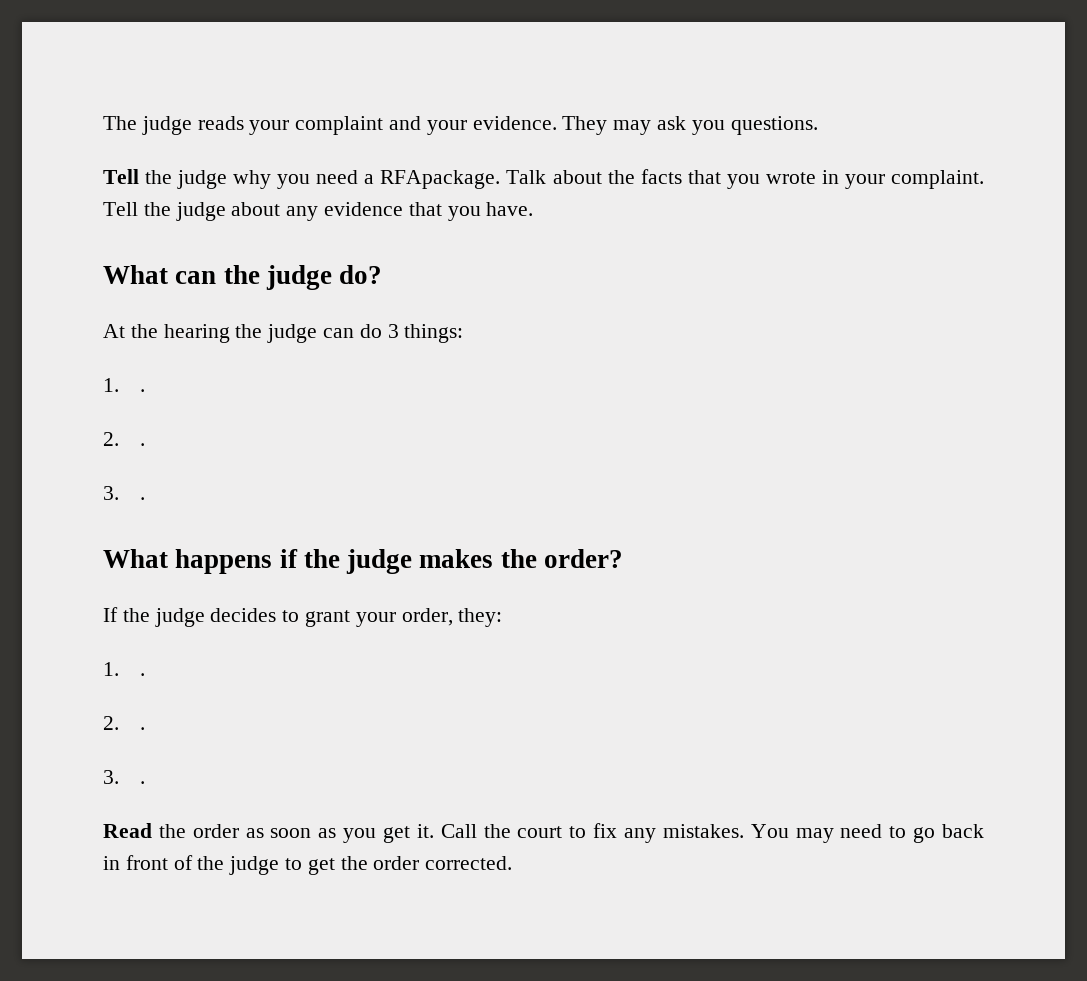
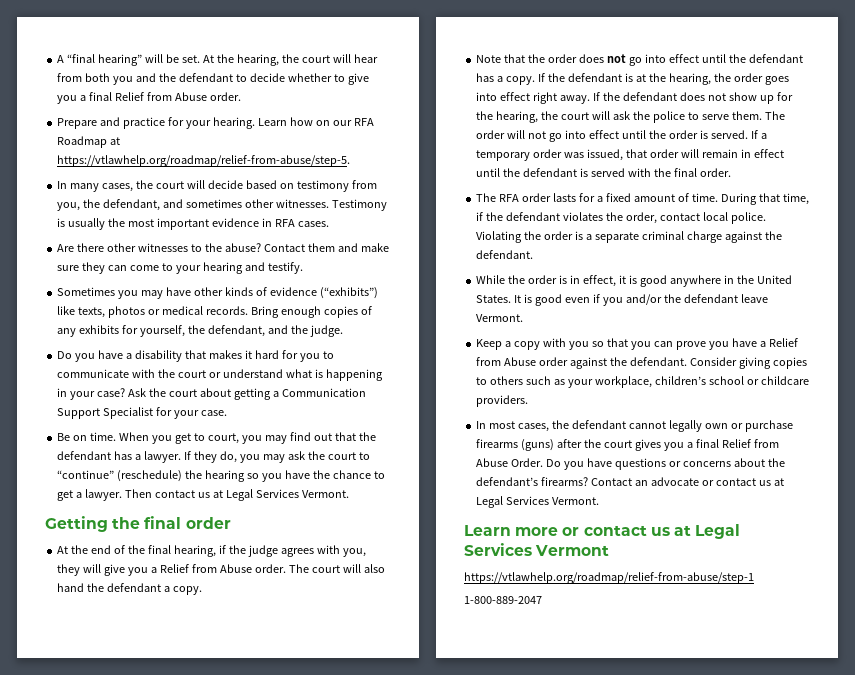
- The judge reads your complaint and your evidence. They may ask you questions.
- Tell the judge why you need a RFApackage. Talk about the facts that you wrote in your complaint. Tell the judge about any evidence that you have.
- What can the judge do?
- At the hearing the judge can do 3 things:
- 1. .
- 2. .
- 3. .
- What happens if the judge makes the order?
- If the judge decides to grant your order, they:
- 1. .
- 2. .
- 3. .
- Read the order as soon as you get it. Call the court to fix any mistakes. You may need to go back in front of the judge to get the order corrected.
+ A “final hearing” will be set. At the hearing, the court will hear from both you and the defendant to decide whether to give you a final Relief from Abuse order.
+ Prepare and practice for your hearing. Learn how on our RFA Roadmap at https://vtlawhelp.org/roadmap/relief-from-abuse/step-5.
+ In many cases, the court will decide based on testimony from you, the defendant, and sometimes other witnesses. Testimony is usually the most important evidence in RFA cases.
+ Are there other witnesses to the abuse? Contact them and make sure they can come to your hearing and testify.
+ Sometimes you may have other kinds of evidence (“exhibits”) like texts, photos or medical records. Bring enough copies of any exhibits for yourself, the defendant, and the judge.
+ Do you have a disability that makes it hard for you to communicate with the court or understand what is happening in your case? Ask the court about getting a Communication Support Specialist for your case.
+ Be on time. When you get to court, you may find out that the defendant has a lawyer. If they do, you may ask the court to “continue” (reschedule) the hearing so you have the chance to get a lawyer. Then contact us at Legal Services Vermont.
+ Getting the final order
+ At the end of the final hearing, if the judge agrees with you, they will give you a Relief from Abuse order. The court will also hand the defendant a copy.
+ Note that the order does not go into effect until the defendant has a copy. If the defendant is at the hearing, the order goes into effect right away. If the defendant does not show up for the hearing, the court will ask the police to serve them. The order will not go into effect until the order is served. If a temporary order was issued, that order will remain in effect until the defendant is served with the final order.
+ The RFA order lasts for a fixed amount of time. During that time, if the defendant violates the order, contact local police. Violating the order is a separate criminal charge against the defendant.
+ While the order is in effect, it is good anywhere in the United States. It is good even if you and/or the defendant leave Vermont.
+ Keep a copy with you so that you can prove you have a Relief from Abuse order against the defendant. Consider giving copies to others such as your workplace, children’s school or childcare providers.
+ In most cases, the defendant cannot legally own or purchase firearms (guns) after the court gives you a final Relief from Abuse Order. Do you have questions or concerns about the defendant’s firearms? Contact an advocate or contact us at Legal Services Vermont.
+ Learn more or contact us at Legal Services Vermont
+ https://vtlawhelp.org/roadmap/relief-from-abuse/step-1
+ 1-800-889-2047

